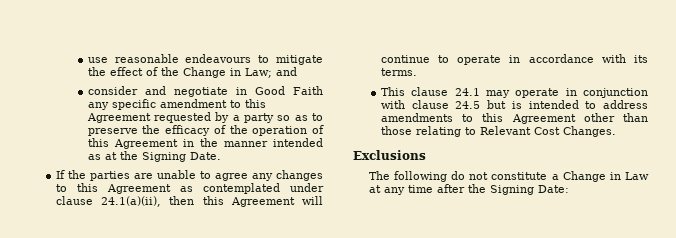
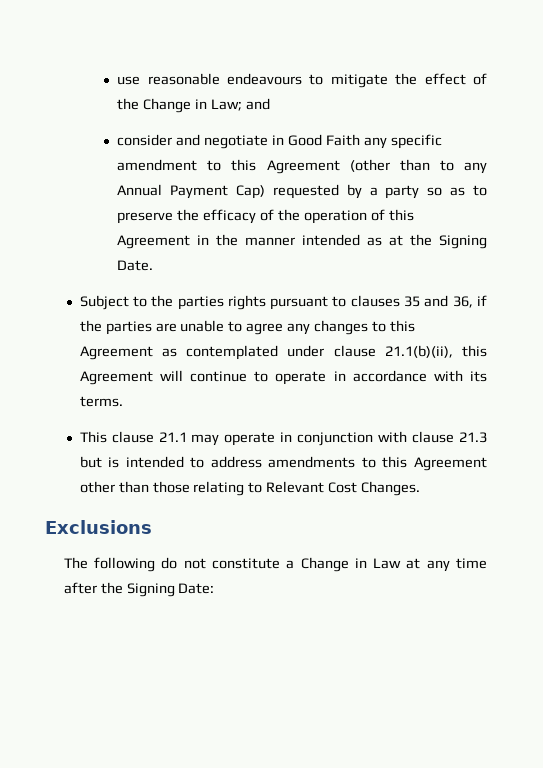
- consider and negotiate in Good Faith any specific amendment to this Agreement requested by a party so as to preserve the efficacy of the operation of this Agreement in the manner intended as at the Signing Date.
+ consider and negotiate in Good Faith any specific amendment to this Agreement (other than to any Annual Payment Cap) requested by a party so as to preserve the efficacy of the operation of this Agreement in the manner intended as at the Signing Date.
- If the parties are unable to agree any changes to this Agreement as contemplated under clause 24.1(a)(ii), then this Agreement will continue to operate in accordance with its terms.
+ Subject to the parties rights pursuant to clauses 35 and 36, if the parties are unable to agree any changes to this Agreement as contemplated under clause 21.1(b)(ii), this Agreement will continue to operate in accordance with its terms.
- This clause 24.1 may operate in conjunction with clause 24.5 but is intended to address amendments to this Agreement other than those relating to Relevant Cost Changes.
+ This clause 21.1 may operate in conjunction with clause 21.3 but is intended to address amendments to this Agreement other than those relating to Relevant Cost Changes.

